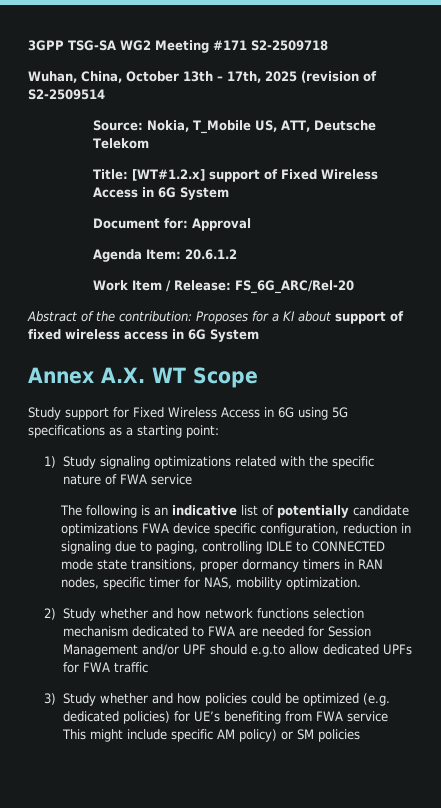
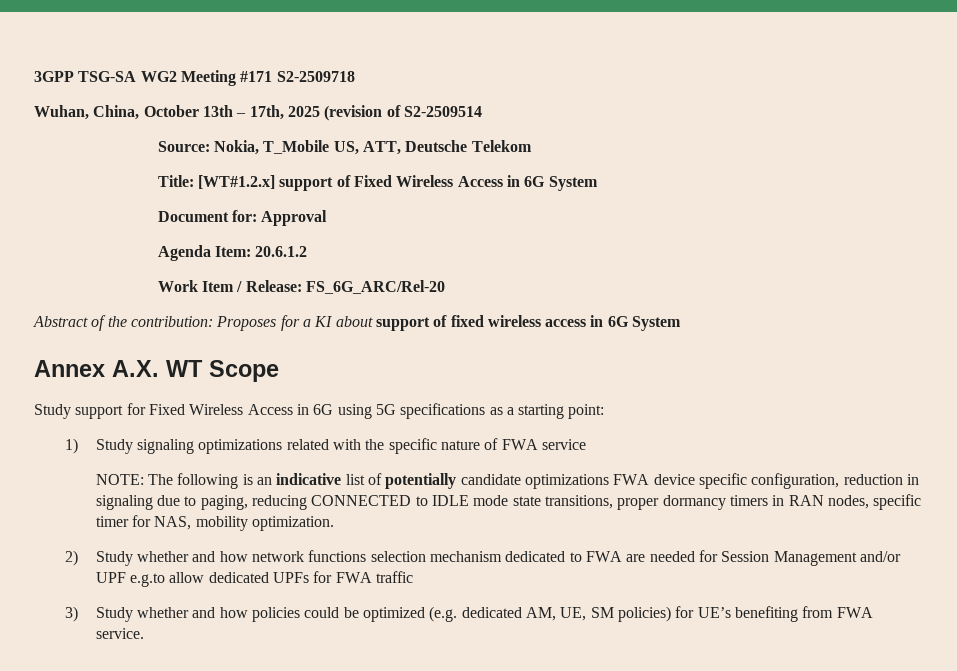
- The following is an indicative list of potentially candidate optimizations FWA device specific configuration, reduction in signaling due to paging, controlling IDLE to CONNECTED mode state transitions, proper dormancy timers in RAN nodes, specific timer for NAS, mobility optimization.
+ NOTE: The following is an indicative list of potentially candidate optimizations FWA device specific configuration, reduction in signaling due to paging, reducing CONNECTED to IDLE mode state transitions, proper dormancy timers in RAN nodes, specific timer for NAS, mobility optimization.
- 2) Study whether and how network functions selection mechanism dedicated to FWA are needed for Session Management and/or UPF should e.g.to allow dedicated UPFs for FWA traffic
+ 2) Study whether and how network functions selection mechanism dedicated to FWA are needed for Session Management and/or UPF e.g.to allow dedicated UPFs for FWA traffic
- 3) Study whether and how policies could be optimized (e.g. dedicated policies) for UE’s benefiting from FWA service This might include specific AM policy) or SM policies
+ 3) Study whether and how policies could be optimized (e.g. dedicated AM, UE, SM policies) for UE’s benefiting from FWA service.

